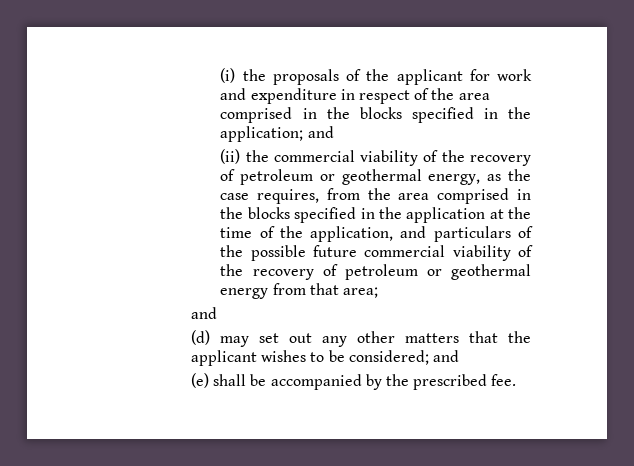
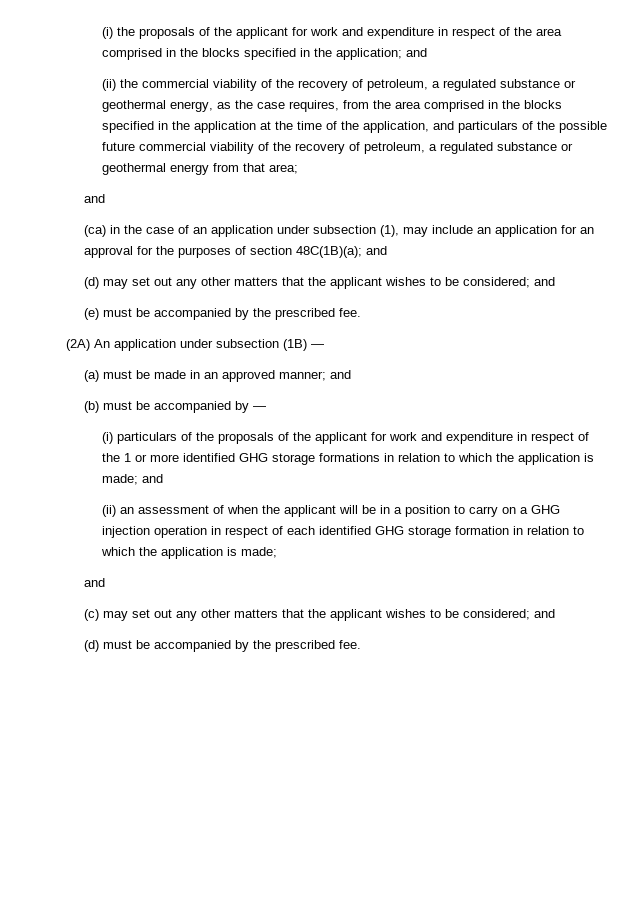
- (ii) the commercial viability of the recovery of petroleum or geothermal energy, as the case requires, from the area comprised in the blocks specified in the application at the time of the application, and particulars of the possible future commercial viability of the recovery of petroleum or geothermal energy from that area;
+ (ii) the commercial viability of the recovery of petroleum, a regulated substance or geothermal energy, as the case requires, from the area comprised in the blocks specified in the application at the time of the application, and particulars of the possible future commercial viability of the recovery of petroleum, a regulated substance or geothermal energy from that area;
+ (ca) in the case of an application under subsection (1), may include an application for an approval for the purposes of section 48C(1B)(a); and
- (e) shall be accompanied by the prescribed fee.
+ (e) must be accompanied by the prescribed fee.
+ (2A) An application under subsection (1B) —
+ (a) must be made in an approved manner; and
+ (b) must be accompanied by —
+ (i) particulars of the proposals of the applicant for work and expenditure in respect of the 1 or more identified GHG storage formations in relation to which the application is made; and
+ (ii) an assessment of when the applicant will be in a position to carry on a GHG injection operation in respect of each identified GHG storage formation in relation to which the application is made;
+ and
+ (c) may set out any other matters that the applicant wishes to be considered; and
+ (d) must be accompanied by the prescribed fee.

